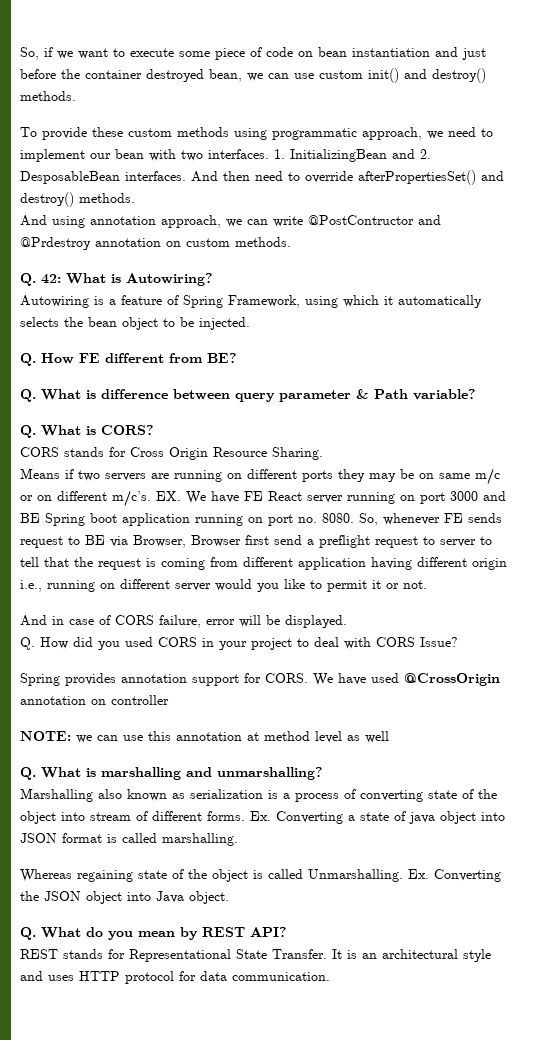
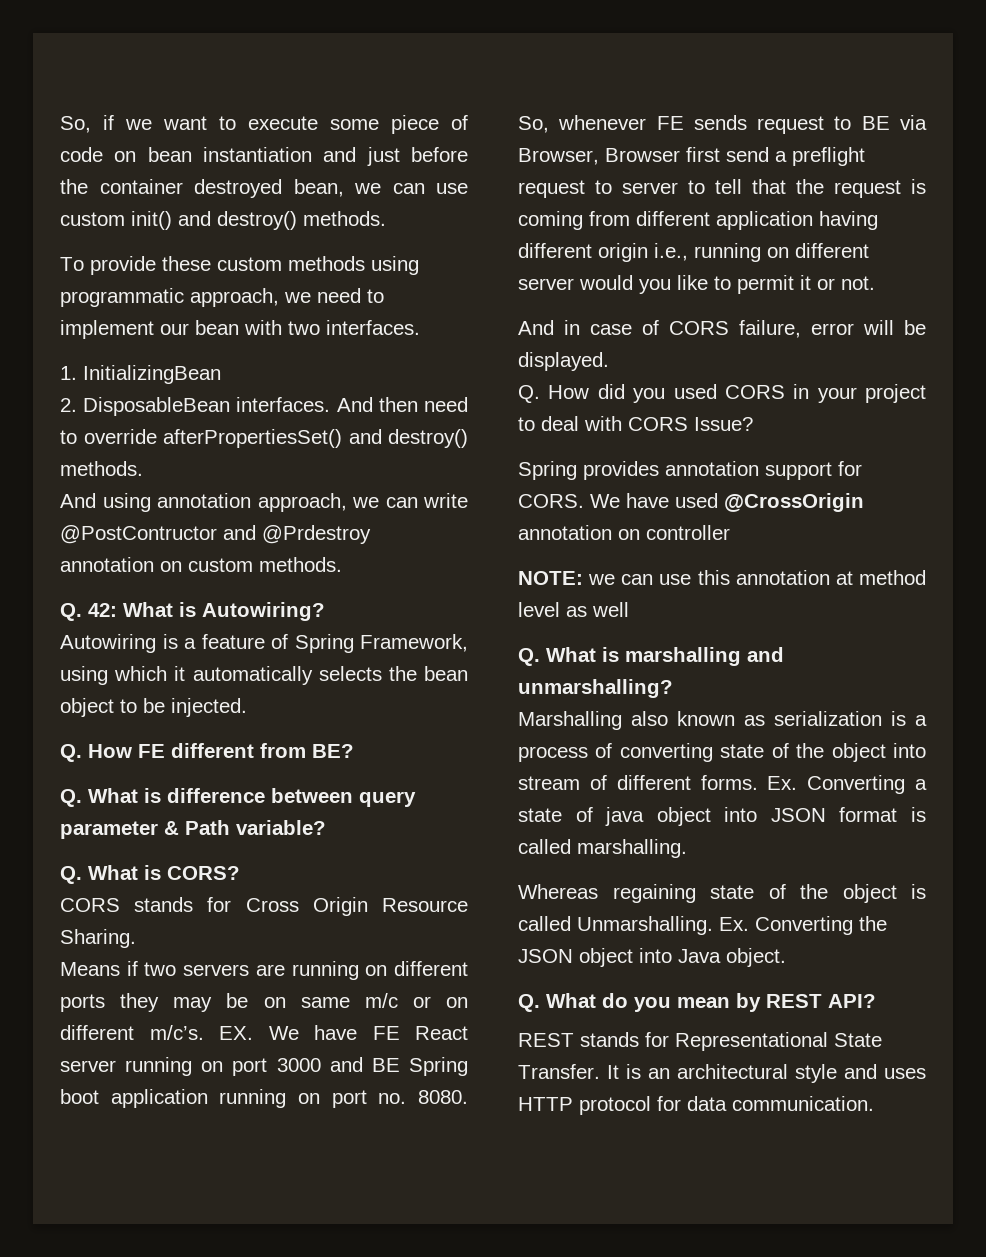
- To provide these custom methods using programmatic approach, we need to implement our bean with two interfaces. 1. InitializingBean and 2. DesposableBean interfaces.
+ To provide these custom methods using programmatic approach, we need to implement our bean with two interfaces.
+ 1. InitializingBean
+ 2. DisposableBean interfaces.

